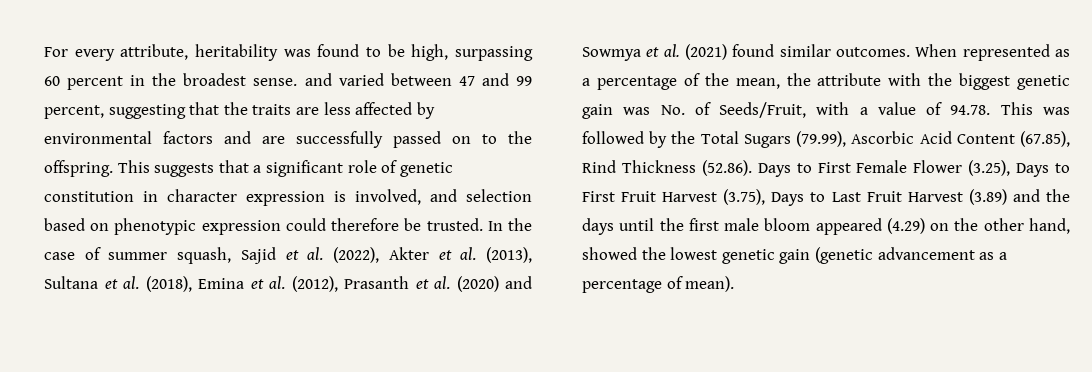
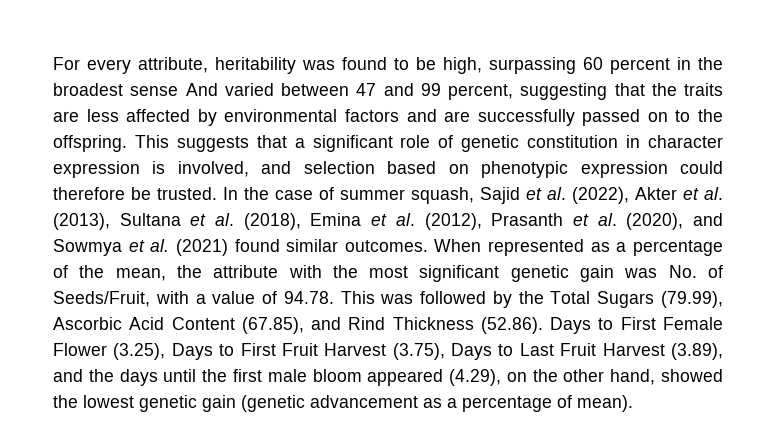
- For every attribute, heritability was found to be high, surpassing 60 percent in the broadest sense. and varied between 47 and 99 percent, suggesting that the traits are less affected by environmental factors and are successfully passed on to the offspring.
+ For every attribute, heritability was found to be high, surpassing 60 percent in the broadest sense And varied between 47 and 99 percent, suggesting that the traits are less affected by environmental factors and are successfully passed on to the offspring.
- In the case of summer squash, Sajid et al. (2022), Akter et al. (2013), Sultana et al. (2018), Emina et al. (2012), Prasanth et al. (2020) and Sowmya et al. (2021) found similar outcomes.
+ In the case of summer squash, Sajid et al. (2022), Akter et al. (2013), Sultana et al. (2018), Emina et al. (2012), Prasanth et al. (2020), and Sowmya et al. (2021) found similar outcomes.
- When represented as a percentage of the mean, the attribute with the biggest genetic gain was No. of Seeds/Fruit, with a value of 94.78. This was followed by the Total Sugars (79.99), Ascorbic Acid Content (67.85), Rind Thickness (52.86). Days to First Female Flower (3.25), Days to First Fruit Harvest (3.75), Days to Last Fruit Harvest (3.89) and the days until the first male bloom appeared (4.29) on the other hand, showed the lowest genetic gain (genetic advancement as a percentage of mean).
+ When represented as a percentage of the mean, the attribute with the most significant genetic gain was No. of Seeds/Fruit, with a value of 94.78. This was followed by the Total Sugars (79.99), Ascorbic Acid Content (67.85), and Rind Thickness (52.86). Days to First Female Flower (3.25), Days to First Fruit Harvest (3.75), Days to Last Fruit Harvest (3.89), and the days until the first male bloom appeared (4.29), on the other hand, showed the lowest genetic gain (genetic advancement as a percentage of mean).

